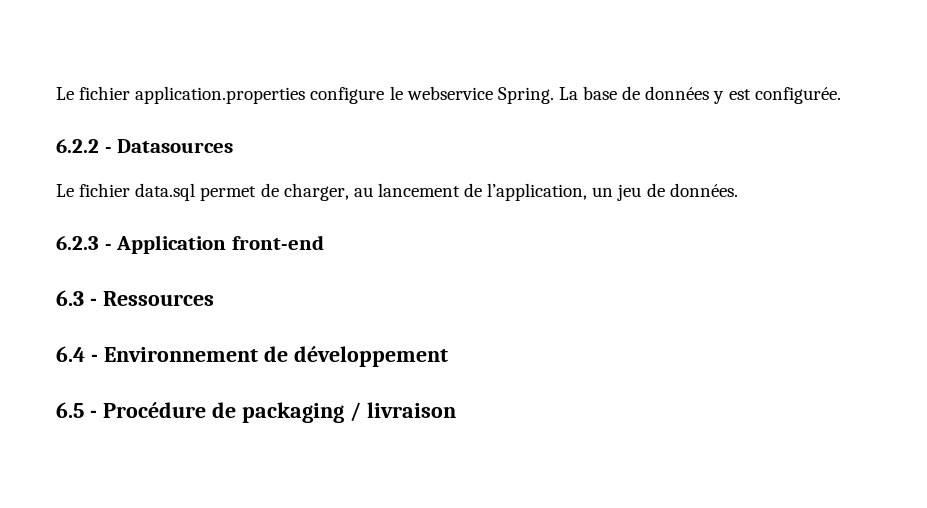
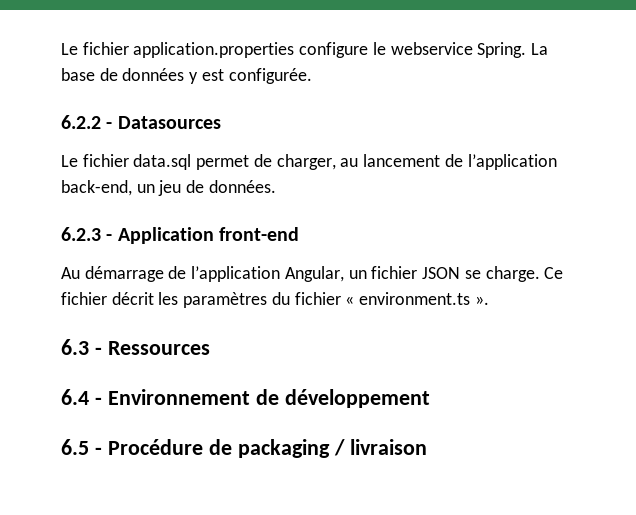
- Le fichier data.sql permet de charger, au lancement de l’application, un jeu de données.
+ Le fichier data.sql permet de charger, au lancement de l’application back-end, un jeu de données.
+ Au démarrage de l’application Angular, un fichier JSON se charge. Ce fichier décrit les paramètres du fichier « environment.ts ».

